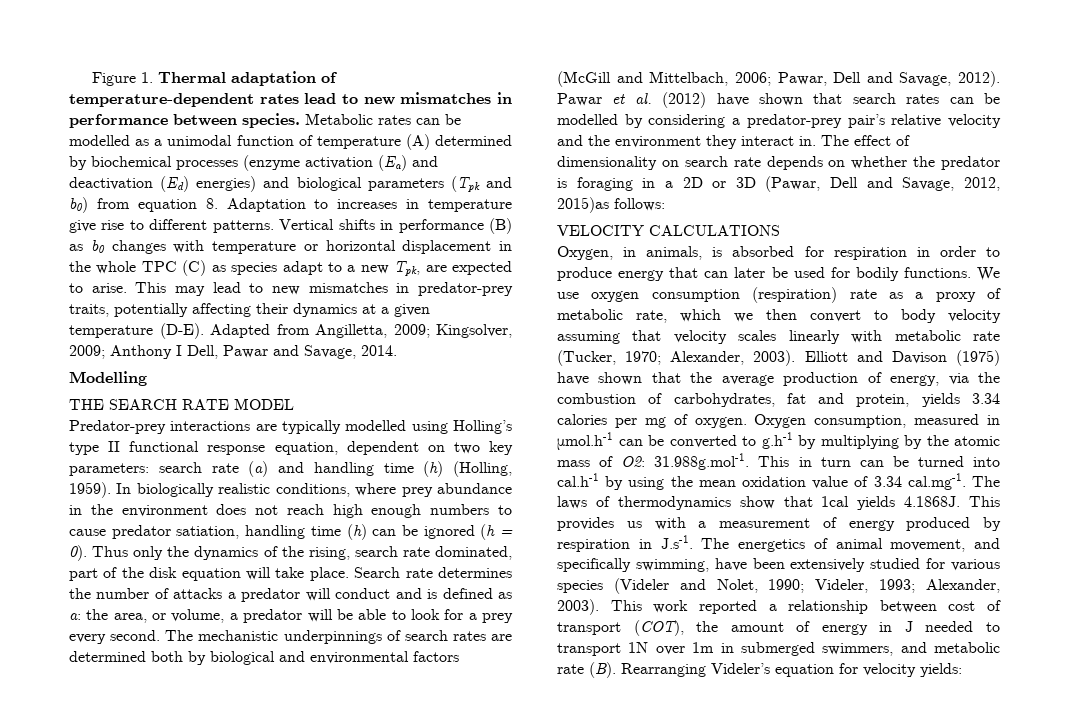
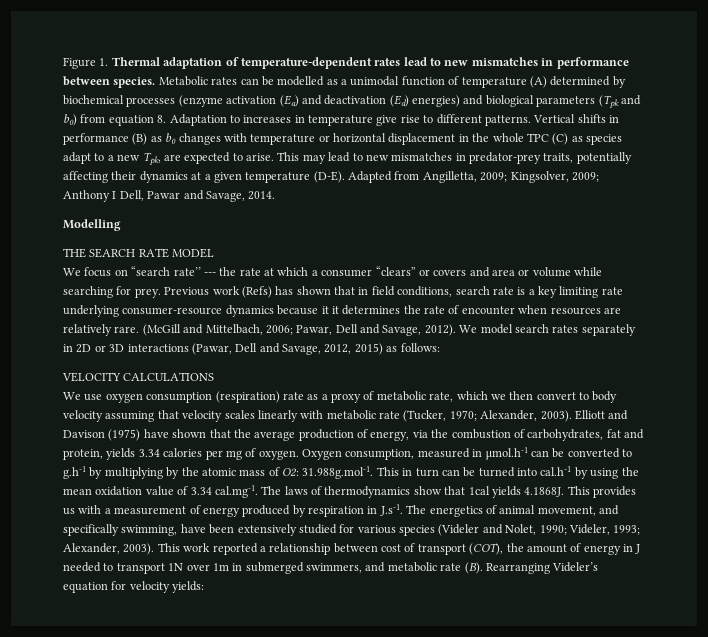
- Predator-prey interactions are typically modelled using Holling’s type II functional response equation, dependent on two key parameters: search rate (a) and handling time (h) (Holling, 1959). In biologically realistic conditions, where prey abundance in the environment does not reach high enough numbers to cause predator satiation, handling time (h) can be ignored (h = 0). Thus only the dynamics of the rising, search rate dominated, part of the disk equation will take place. Search rate determines the number of attacks a predator will conduct and is defined as a: the area, or volume, a predator will be able to look for a prey every second. The mechanistic underpinnings of search rates are determined both by biological and environmental factors (McGill and Mittelbach, 2006; Pawar, Dell and Savage, 2012).
+ We focus on “search rate’’ --- the rate at which a consumer “clears” or covers and area or volume while searching for prey. Previous work (Refs) has shown that in field conditions, search rate is a key limiting rate underlying consumer-resource dynamics because it it determines the rate of encounter when resources are relatively rare. (McGill and Mittelbach, 2006; Pawar, Dell and Savage, 2012).
- Pawar et al. (2012) have shown that search rates can be modelled by considering a predator-prey pair’s relative velocity and the environment they interact in. The effect of dimensionality on search rate depends on whether the predator is foraging in a 2D or 3D (Pawar, Dell and Savage, 2012, 2015)as follows:
+ We model search rates separately in 2D or 3D interactions (Pawar, Dell and Savage, 2012, 2015) as follows:
- Oxygen, in animals, is absorbed for respiration in order to produce energy that can later be used for bodily functions.

